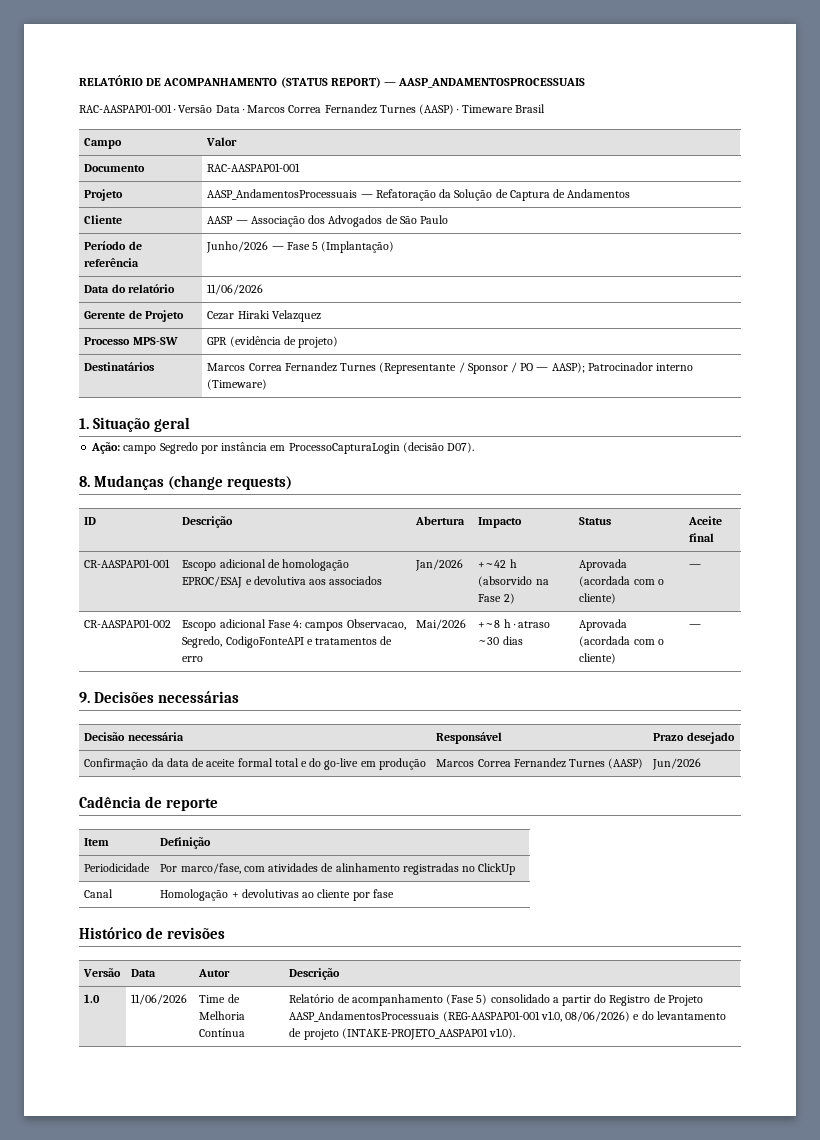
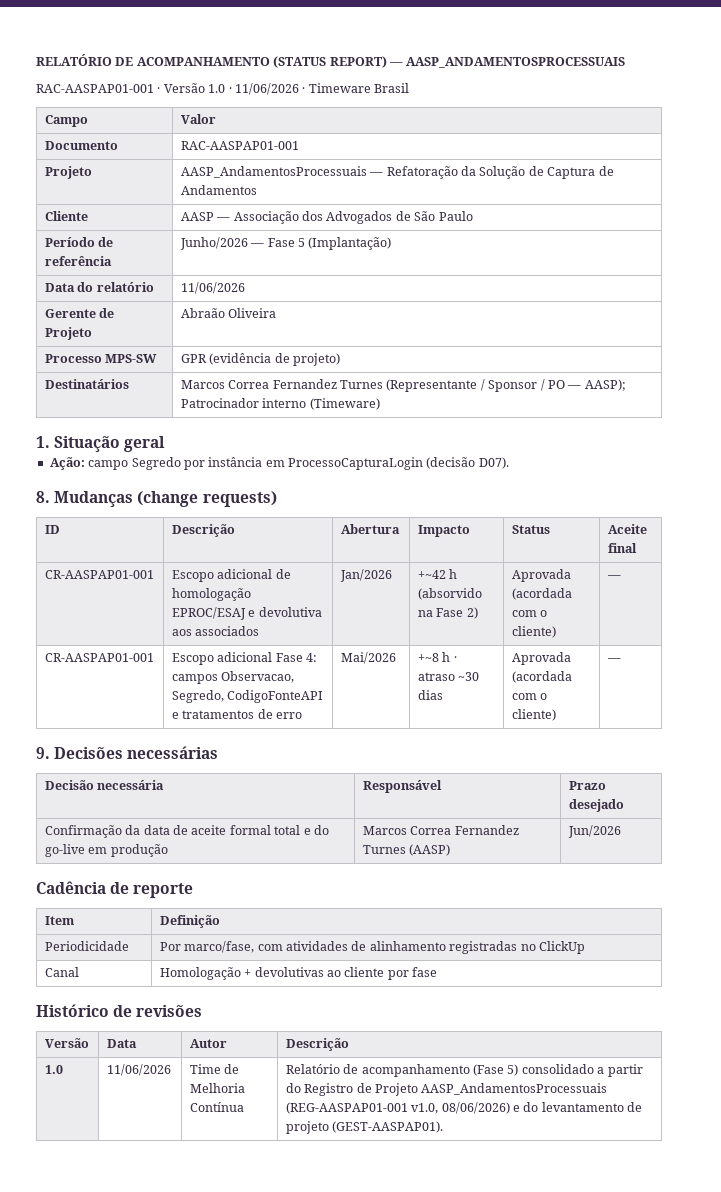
- RAC-AASPAP01-001 · Versão Data · Marcos Correa Fernandez Turnes (AASP) · Timeware Brasil
+ RAC-AASPAP01-001 · Versão 1.0 · 11/06/2026 · Timeware Brasil
- Gerente de Projeto | Cezar Hiraki Velazquez
+ Gerente de Projeto | Abraão Oliveira
- CR-AASPAP01-002 | Escopo adicional Fase 4: campos Observacao, Segredo, CodigoFonteAPI e tratamentos de erro | Mai/2026 | +~8 h · atraso ~30 dias | Aprovada (acordada com o cliente) | —
+ CR-AASPAP01-001 | Escopo adicional Fase 4: campos Observacao, Segredo, CodigoFonteAPI e tratamentos de erro | Mai/2026 | +~8 h · atraso ~30 dias | Aprovada (acordada com o cliente) | —
- 1.0 | 11/06/2026 | Time de Melhoria Contínua | Relatório de acompanhamento (Fase 5) consolidado a partir do Registro de Projeto AASP_AndamentosProcessuais (REG-AASPAP01-001 v1.0, 08/06/2026) e do levantamento de projeto (INTAKE-PROJETO_AASPAP01 v1.0).
+ 1.0 | 11/06/2026 | Time de Melhoria Contínua | Relatório de acompanhamento (Fase 5) consolidado a partir do Registro de Projeto AASP_AndamentosProcessuais (REG-AASPAP01-001 v1.0, 08/06/2026) e do levantamento de projeto (GEST-AASPAP01).

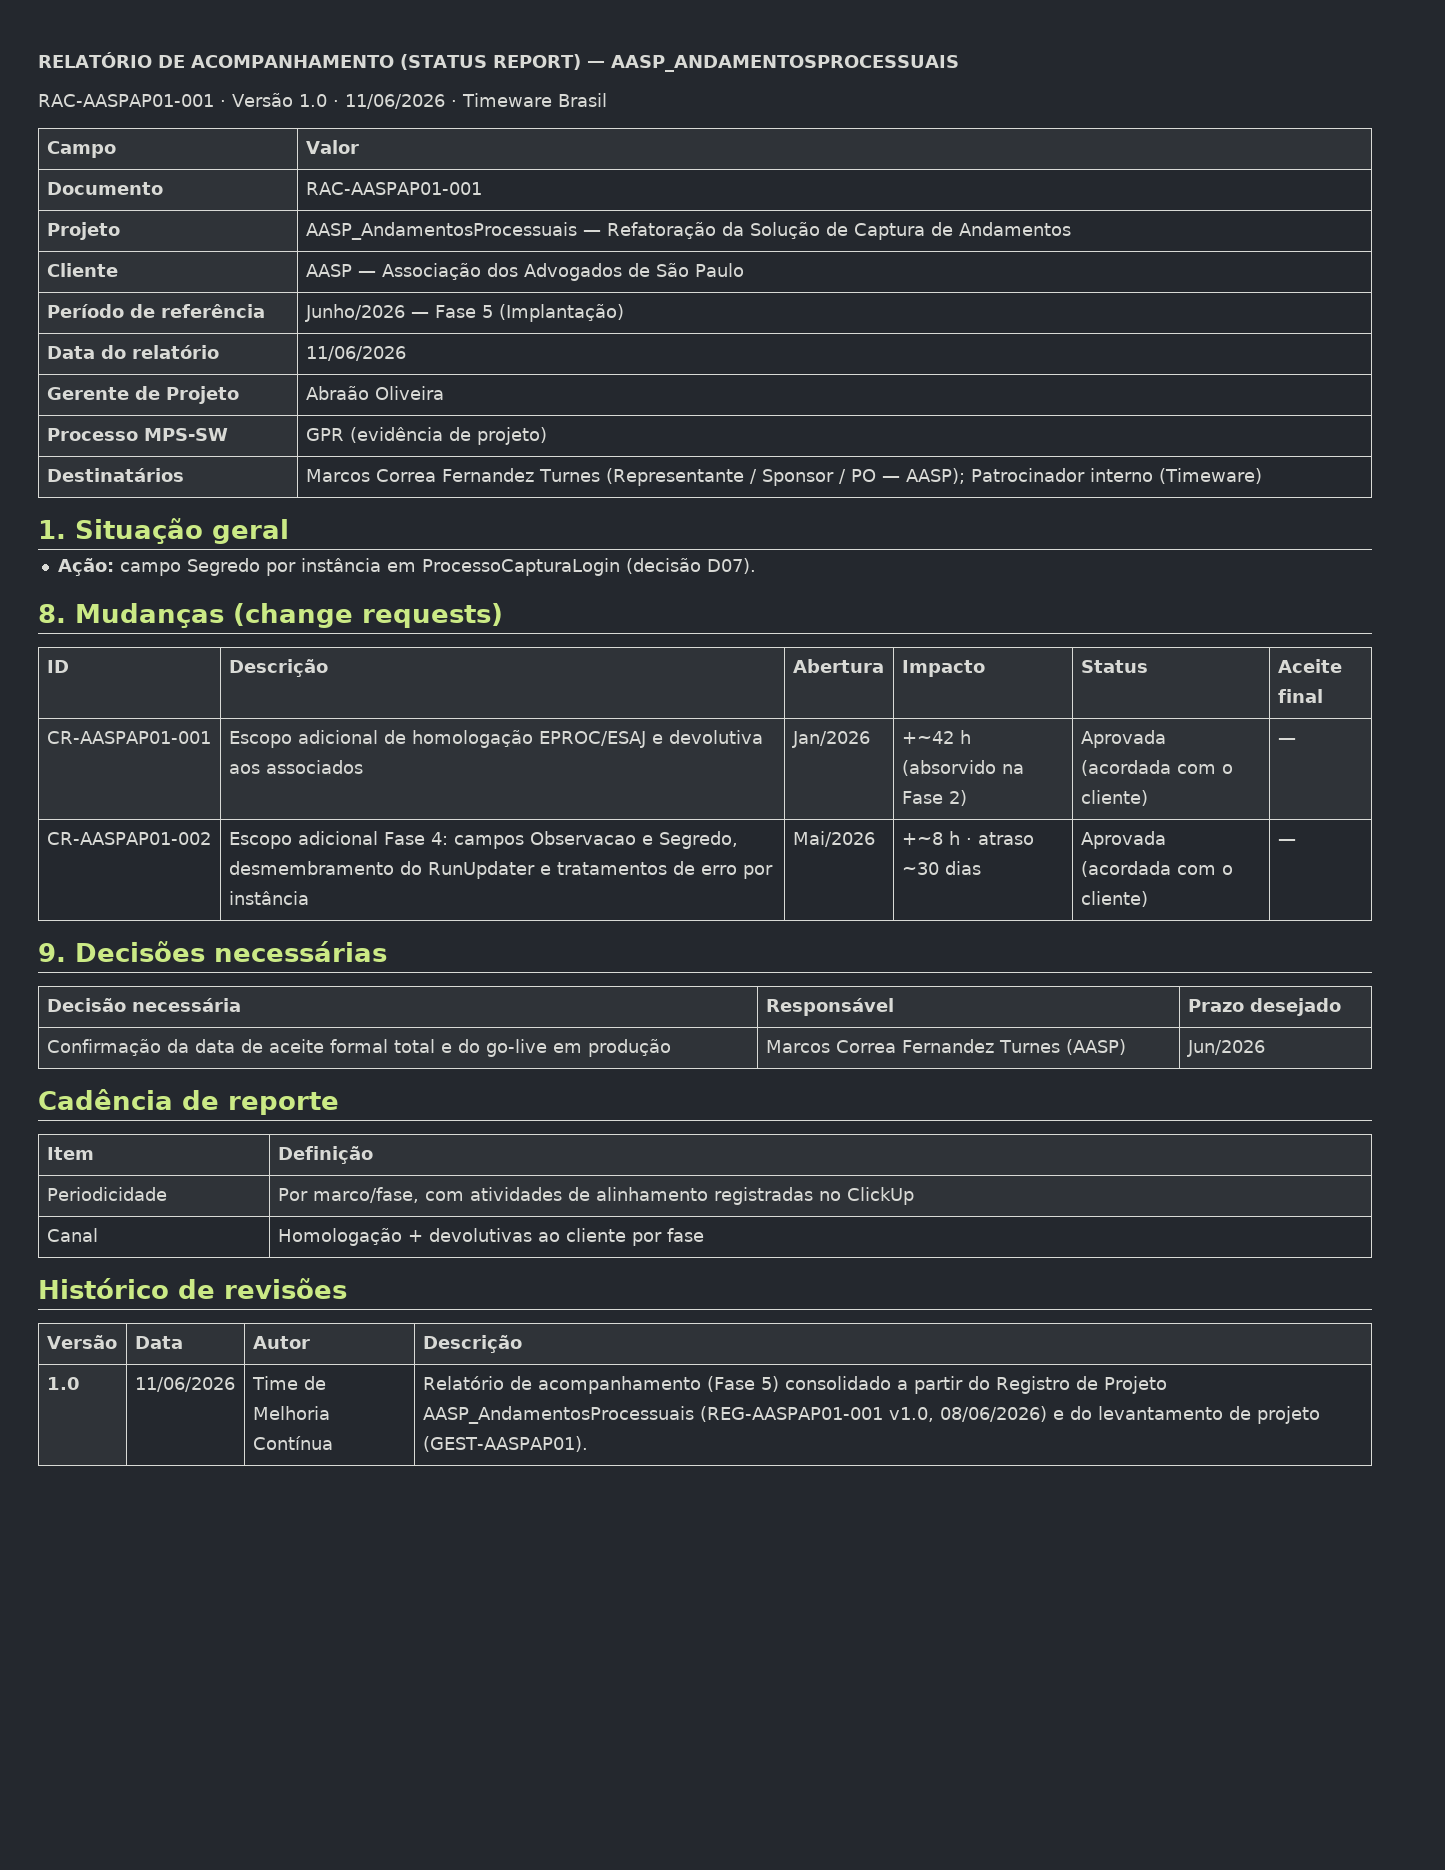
- CR-AASPAP01-001 | Escopo adicional Fase 4: campos Observacao, Segredo, CodigoFonteAPI e tratamentos de erro | Mai/2026 | +~8 h · atraso ~30 dias | Aprovada (acordada com o cliente) | —
+ CR-AASPAP01-002 | Escopo adicional Fase 4: campos Observacao e Segredo, desmembramento do RunUpdater e tratamentos de erro por instância | Mai/2026 | +~8 h · atraso ~30 dias | Aprovada (acordada com o cliente) | —

